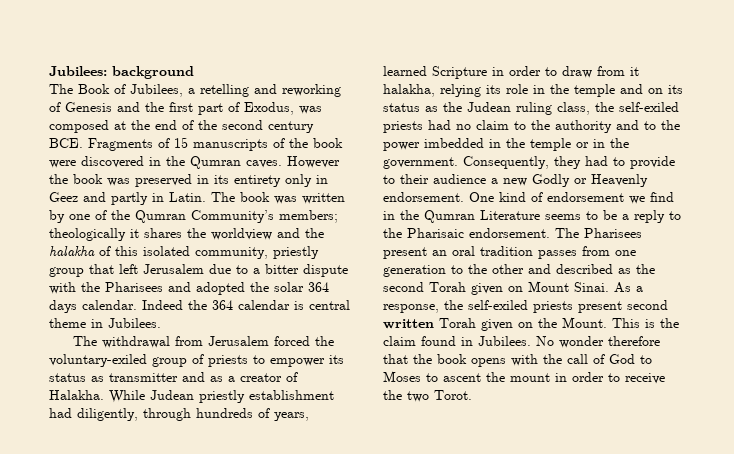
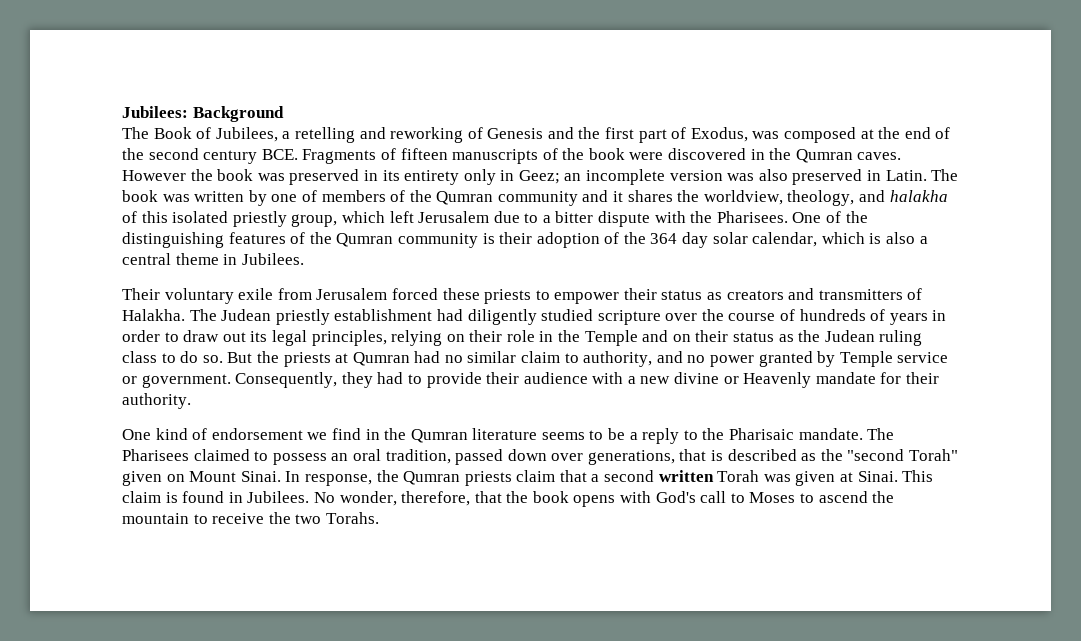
- Jubilees: background
+ Jubilees: Background
- The Book of Jubilees, a retelling and reworking of Genesis and the first part of Exodus, was composed at the end of the second century BCE. Fragments of 15 manuscripts of the book were discovered in the Qumran caves.
+ The Book of Jubilees, a retelling and reworking of Genesis and the first part of Exodus, was composed at the end of the second century BCE. Fragments of fifteen manuscripts of the book were discovered in the Qumran caves.
- However the book was preserved in its entirety only in Geez and partly in Latin.
+ However the book was preserved in its entirety only in Geez; an incomplete version was also preserved in Latin.
- The book was written by one of the Qumran Community’s members; theologically it shares the worldview and the halakha of this isolated community, priestly group that left Jerusalem due to a bitter dispute with the Pharisees and adopted the solar 364 days calendar. Indeed the 364 calendar is central theme in Jubilees.
- The withdrawal from Jerusalem forced the voluntary-exiled group of priests to empower its status as transmitter and as a creator of Halakha.
+ The book was written by one of members of the Qumran community and it shares the worldview, theology, and halakha of this isolated priestly group, which left Jerusalem due to a bitter dispute with the Pharisees. One of the distinguishing features of the Qumran community is their adoption of the 364 day solar calendar, which is also a central theme in Jubilees.
+ Their voluntary exile from Jerusalem forced these priests to empower their status as creators and transmitters of Halakha.
- While Judean priestly establishment had diligently, through hundreds of years, learned Scripture in order to draw from it halakha, relying its role in the temple and on its status as the Judean ruling class, the self-exiled priests had no claim to the authority and to the power imbedded in the temple or in the government.
+ The Judean priestly establishment had diligently studied scripture over the course of hundreds of years in order to draw out its legal principles, relying on their role in the Temple and on their status as the Judean ruling class to do so. But the priests at Qumran had no similar claim to authority, and no power granted by Temple service or government.
- Consequently, they had to provide to their audience a new Godly or Heavenly endorsement. One kind of endorsement we find in the Qumran Literature seems to be a reply to the Pharisaic endorsement.
+ Consequently, they had to provide their audience with a new divine or Heavenly mandate for their authority.
+ One kind of endorsement we find in the Qumran literature seems to be a reply to the Pharisaic mandate.
- The Pharisees present an oral tradition passes from one generation to the other and described as the second Torah given on Mount Sinai.
+ The Pharisees claimed to possess an oral tradition, passed down over generations, that is described as the "second Torah" given on Mount Sinai.
- As a response, the self-exiled priests present second written Torah given on the Mount. This is the claim found in Jubilees.
+ In response, the Qumran priests claim that a second written Torah was given at Sinai. This claim is found in Jubilees.
- No wonder therefore that the book opens with the call of God to Moses to ascent the mount in order to receive the two Torot.
+ No wonder, therefore, that the book opens with God's call to Moses to ascend the mountain to receive the two Torahs.

